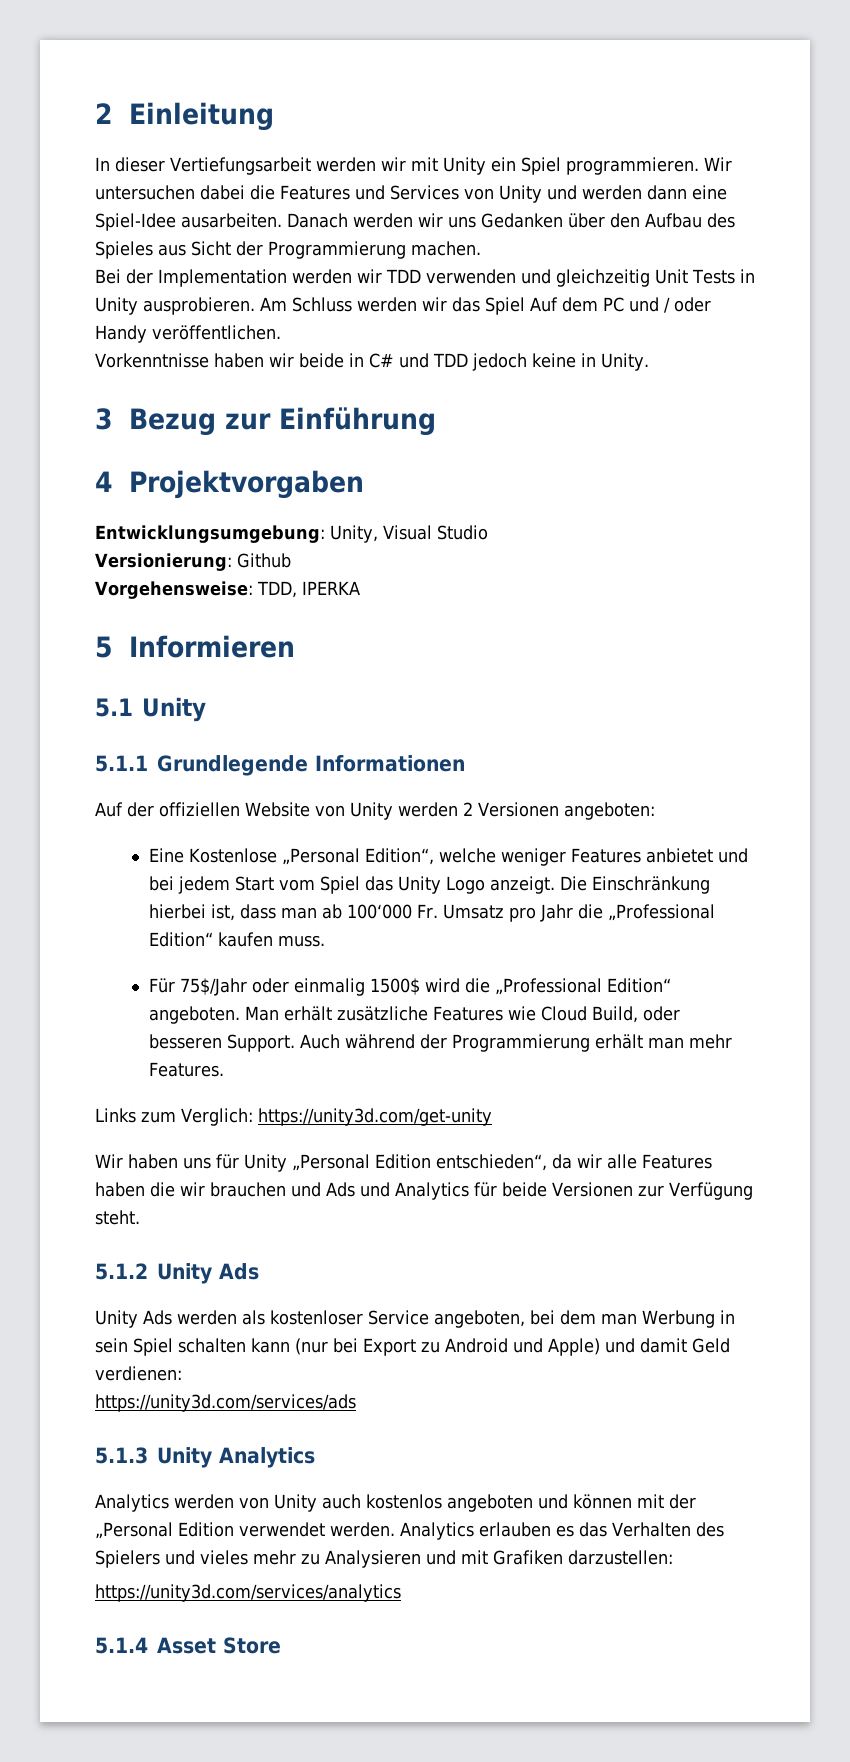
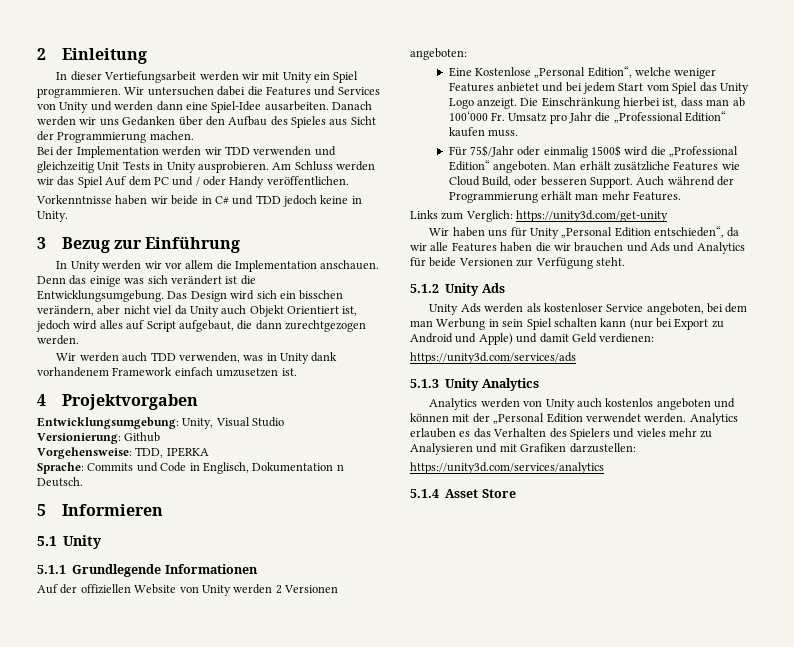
+ In Unity werden wir vor allem die Implementation anschauen. Denn das einige was sich verändert ist die Entwicklungsumgebung. Das Design wird sich ein bisschen verändern, aber nicht viel da Unity auch Objekt Orientiert ist, jedoch wird alles auf Script aufgebaut, die dann zurechtgezogen werden.
+ Wir werden auch TDD verwenden, was in Unity dank vorhandenem Framework einfach umzusetzen ist.
+ Sprache: Commits und Code in Englisch, Dokumentation n Deutsch.

